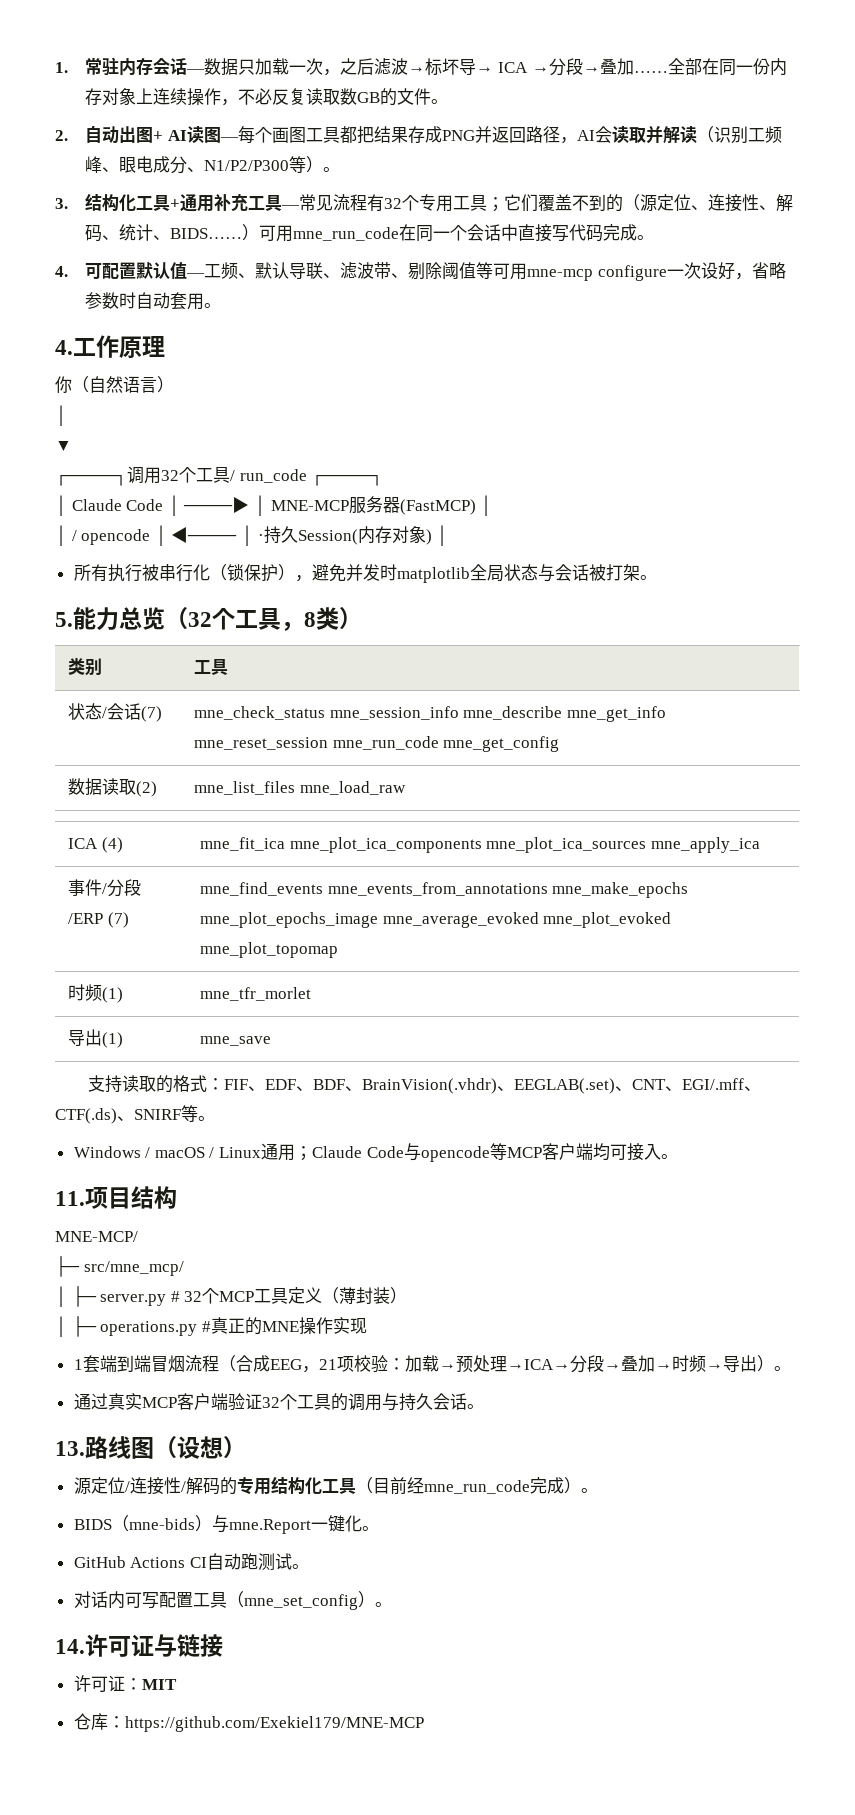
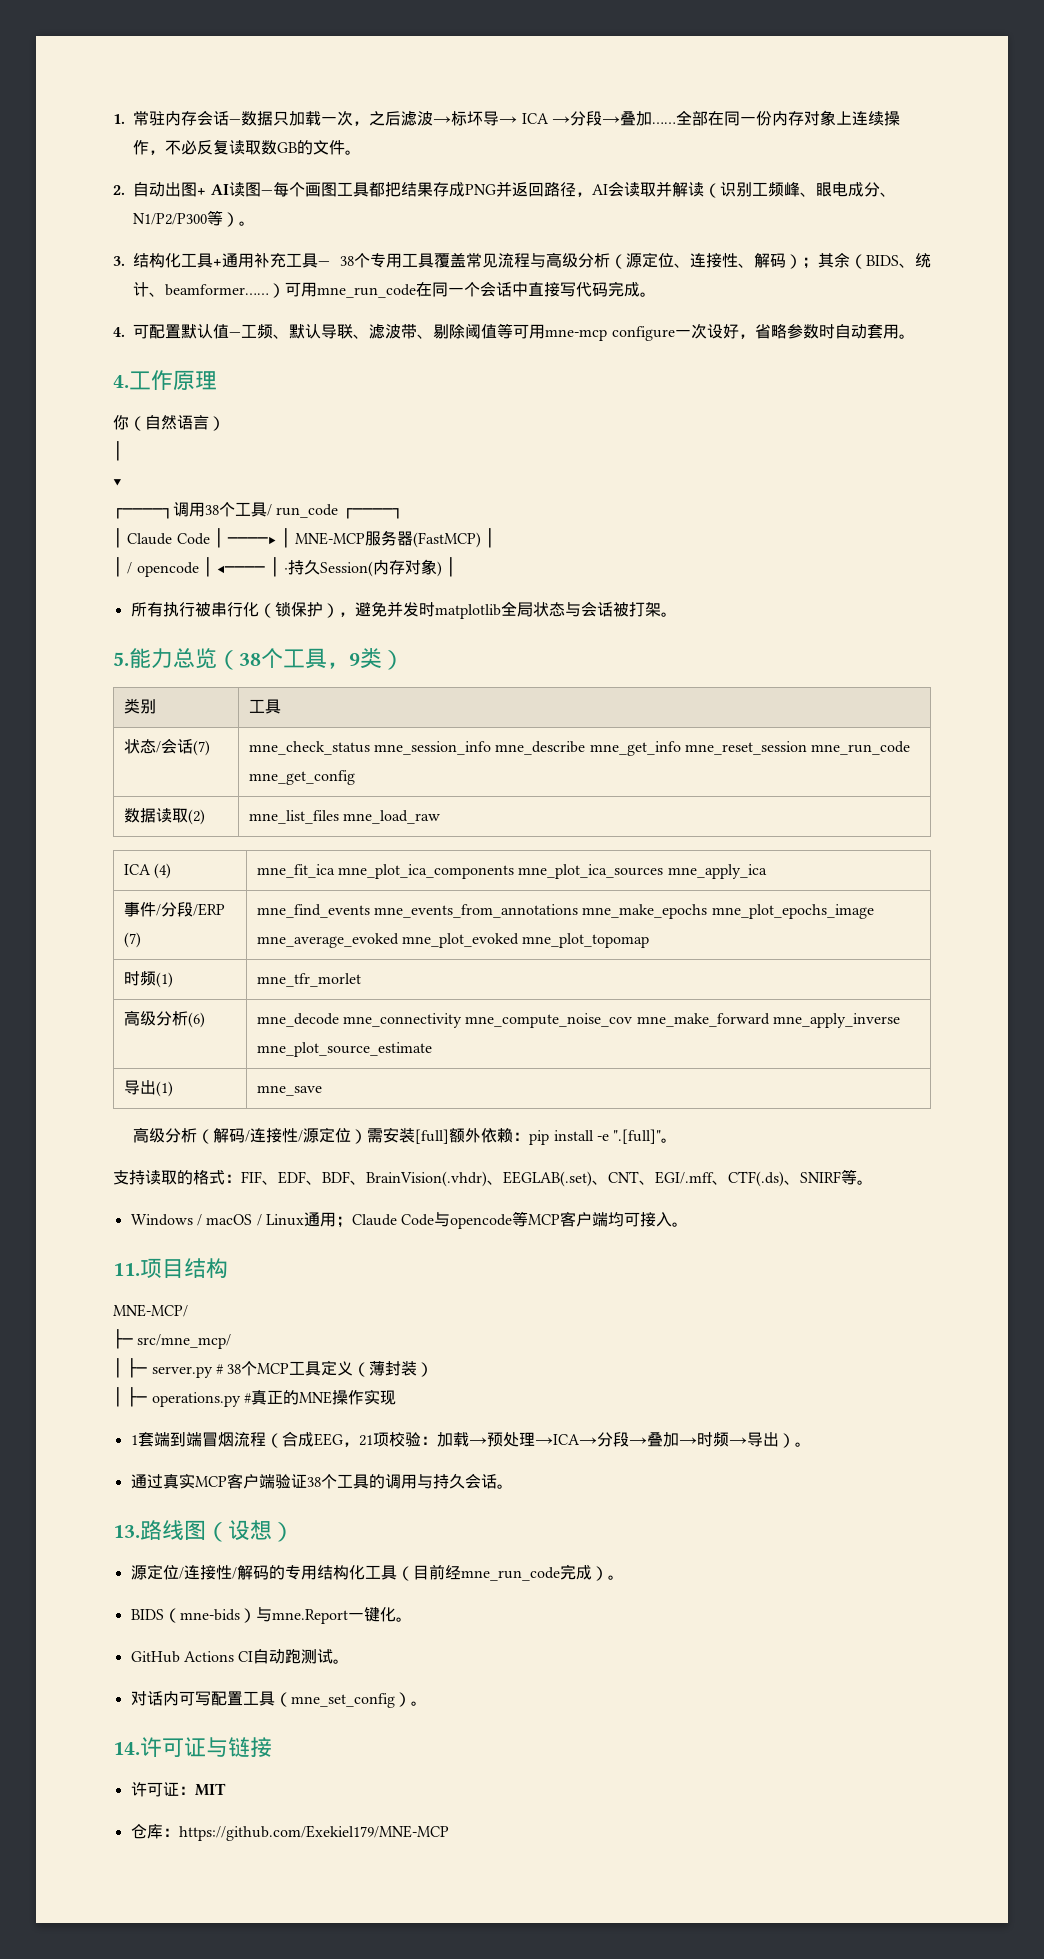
- 3.结构化工具+通用补充工具—常见流程有32个专用工具；它们覆盖不到的（源定位、连接性、解码、统计、BIDS……）可用mne_run_code在同一个会话中直接写代码完成。
+ 3.结构化工具+通用补充工具— 38个专用工具覆盖常见流程与高级分析（源定位、连接性、解码）；其余（BIDS、统计、beamformer……）可用mne_run_code在同一个会话中直接写代码完成。
- ┌────┐调用32个工具/ run_code ┌────┐
+ ┌────┐调用38个工具/ run_code ┌────┐
- 5.能力总览（32个工具，8类）
+ 5.能力总览（38个工具，9类）
+ 高级分析(6) | mne_decode mne_connectivity mne_compute_noise_cov mne_make_forward mne_apply_inverse mne_plot_source_estimate
  导出(1) | mne_save
+ 高级分析（解码/连接性/源定位）需安装[full]额外依赖：pip install -e ".[full]"。
- │ ├─ server.py # 32个MCP工具定义（薄封装）
+ │ ├─ server.py # 38个MCP工具定义（薄封装）
- 通过真实MCP客户端验证32个工具的调用与持久会话。
+ 通过真实MCP客户端验证38个工具的调用与持久会话。

